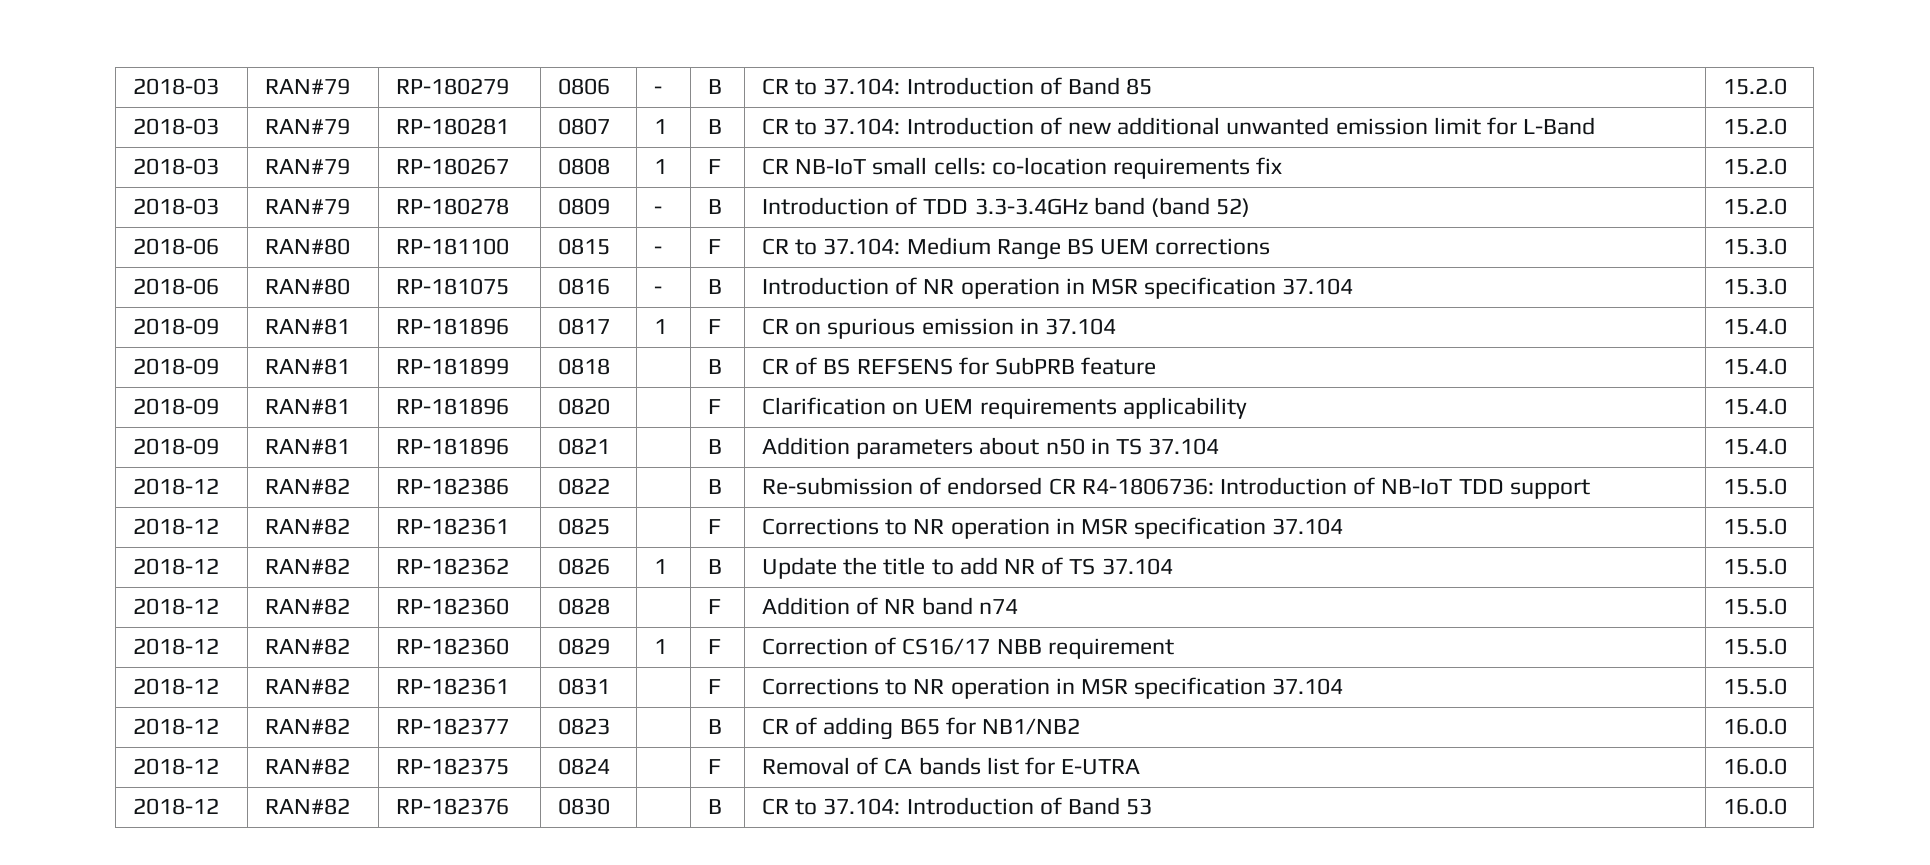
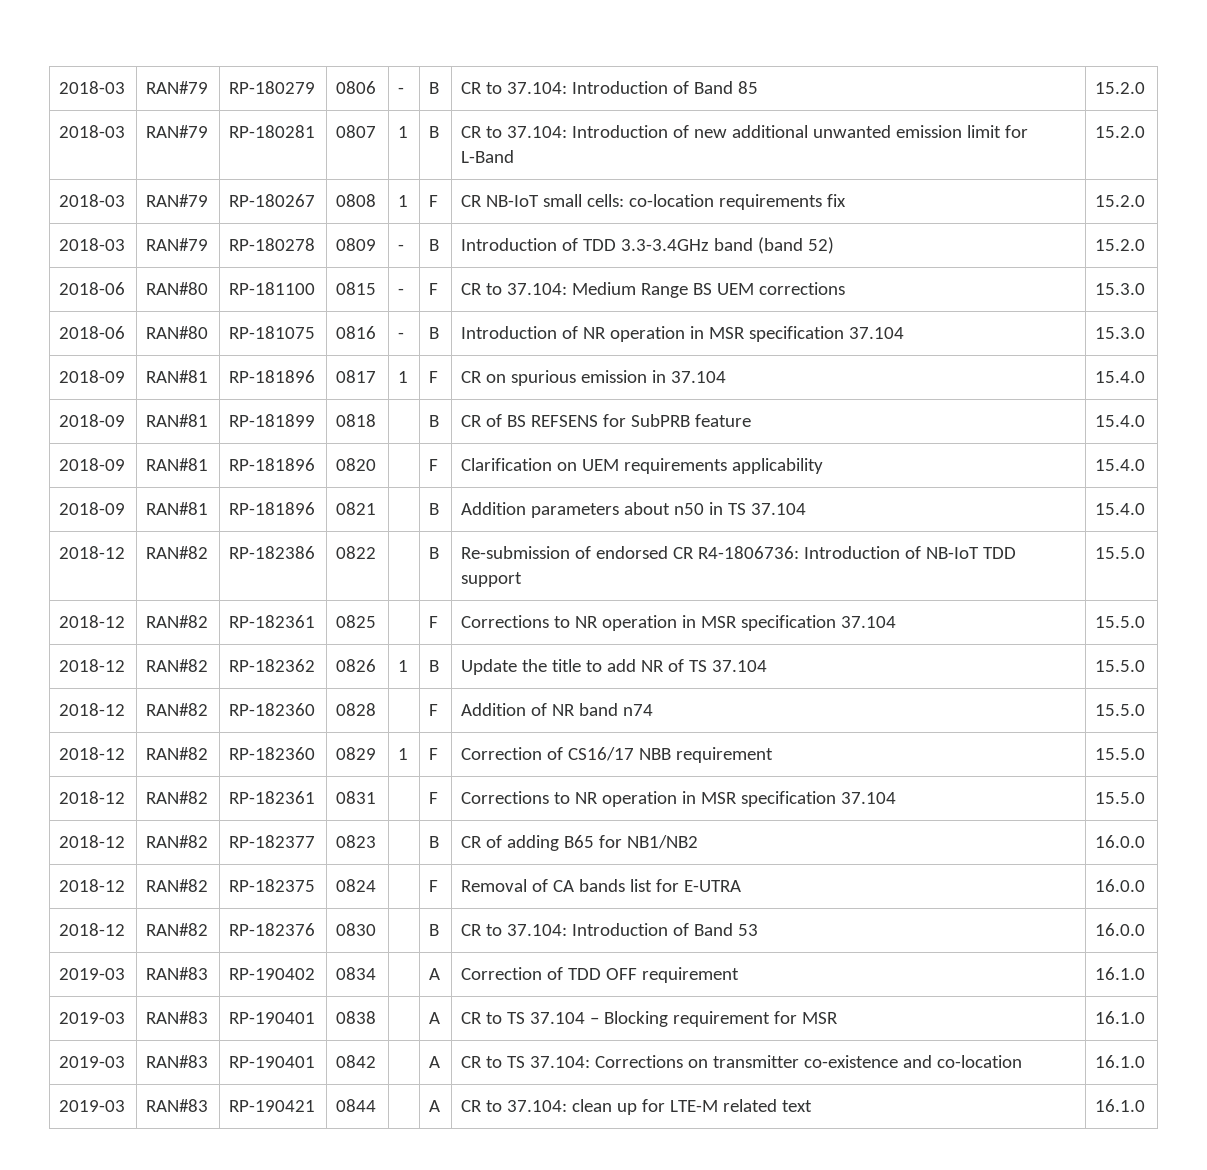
+ 2019-03 | RAN#83 | RP-190402 | 0834 | | A | Correction of TDD OFF requirement | 16.1.0
+ 2019-03 | RAN#83 | RP-190401 | 0838 | | A | CR to TS 37.104 – Blocking requirement for MSR | 16.1.0
+ 2019-03 | RAN#83 | RP-190401 | 0842 | | A | CR to TS 37.104: Corrections on transmitter co-existence and co-location | 16.1.0
+ 2019-03 | RAN#83 | RP-190421 | 0844 | | A | CR to 37.104: clean up for LTE-M related text | 16.1.0

